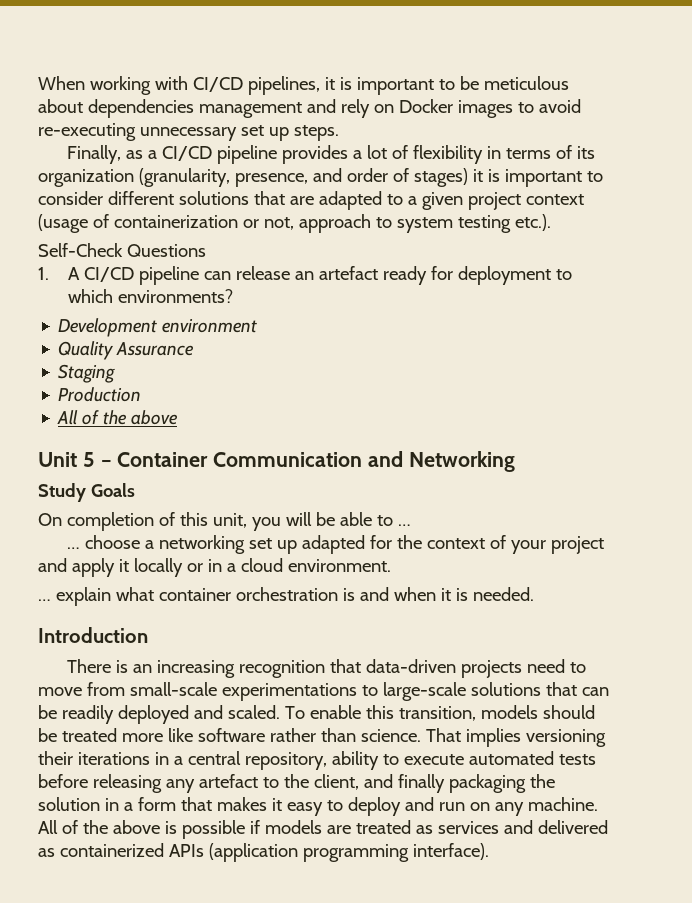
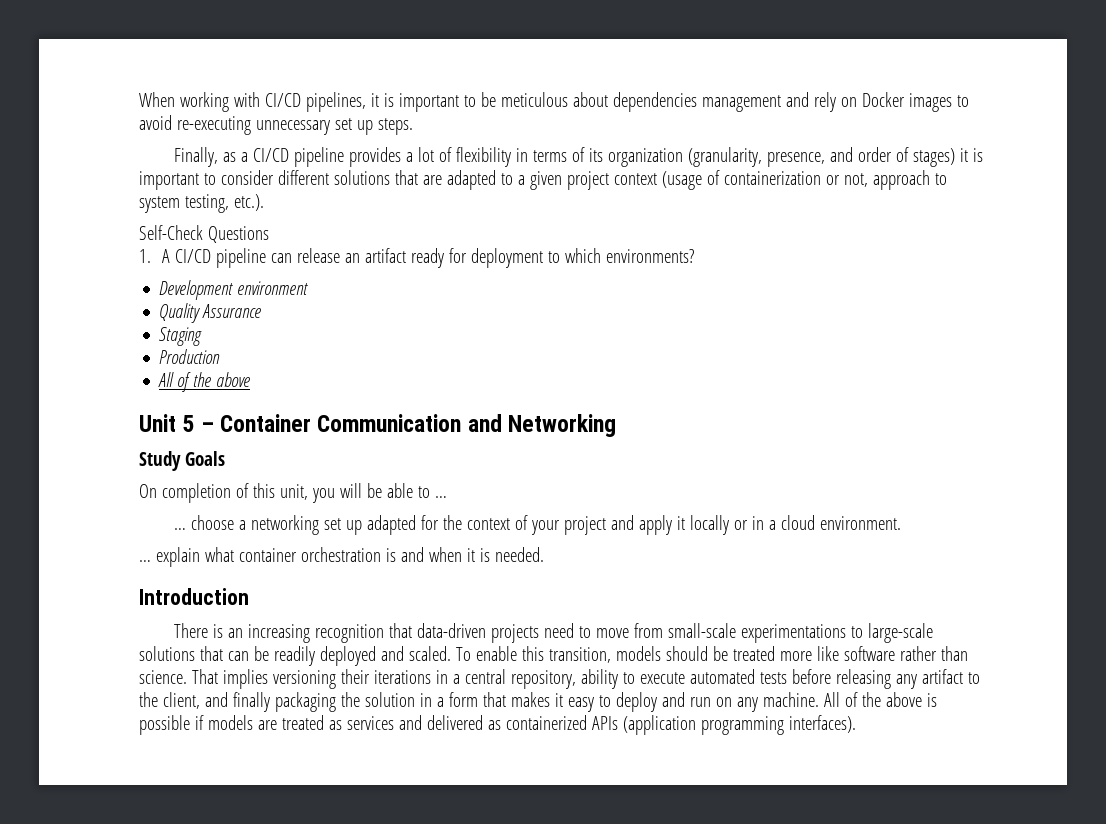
- Finally, as a CI/CD pipeline provides a lot of flexibility in terms of its organization (granularity, presence, and order of stages) it is important to consider different solutions that are adapted to a given project context (usage of containerization or not, approach to system testing etc.).
+ Finally, as a CI/CD pipeline provides a lot of flexibility in terms of its organization (granularity, presence, and order of stages) it is important to consider different solutions that are adapted to a given project context (usage of containerization or not, approach to system testing, etc.).
- 1. A CI/CD pipeline can release an artefact ready for deployment to which environments?
+ 1. A CI/CD pipeline can release an artifact ready for deployment to which environments?
- That implies versioning their iterations in a central repository, ability to execute automated tests before releasing any artefact to the client, and finally packaging the solution in a form that makes it easy to deploy and run on any machine.
+ That implies versioning their iterations in a central repository, ability to execute automated tests before releasing any artifact to the client, and finally packaging the solution in a form that makes it easy to deploy and run on any machine.
- All of the above is possible if models are treated as services and delivered as containerized APIs (application programming interface).
+ All of the above is possible if models are treated as services and delivered as containerized APIs (application programming interfaces).

